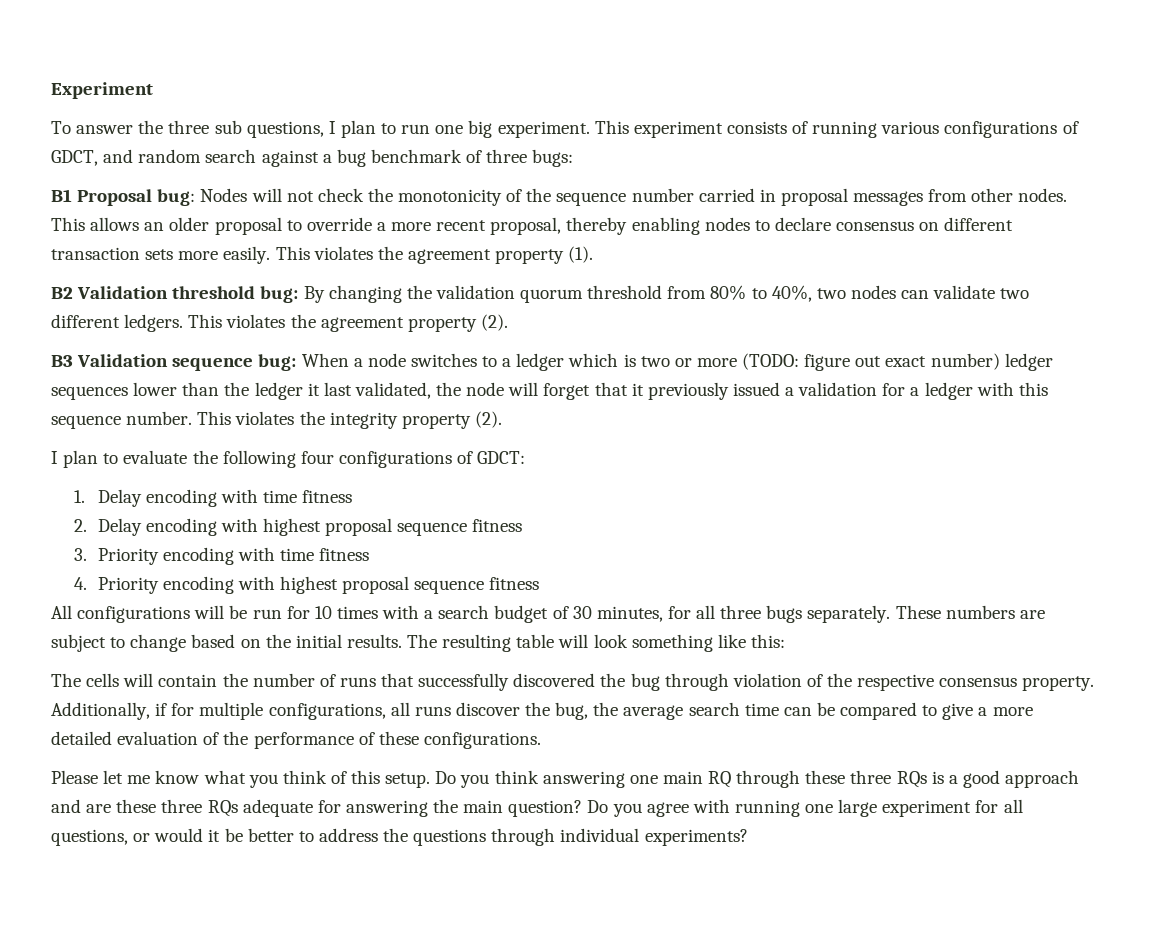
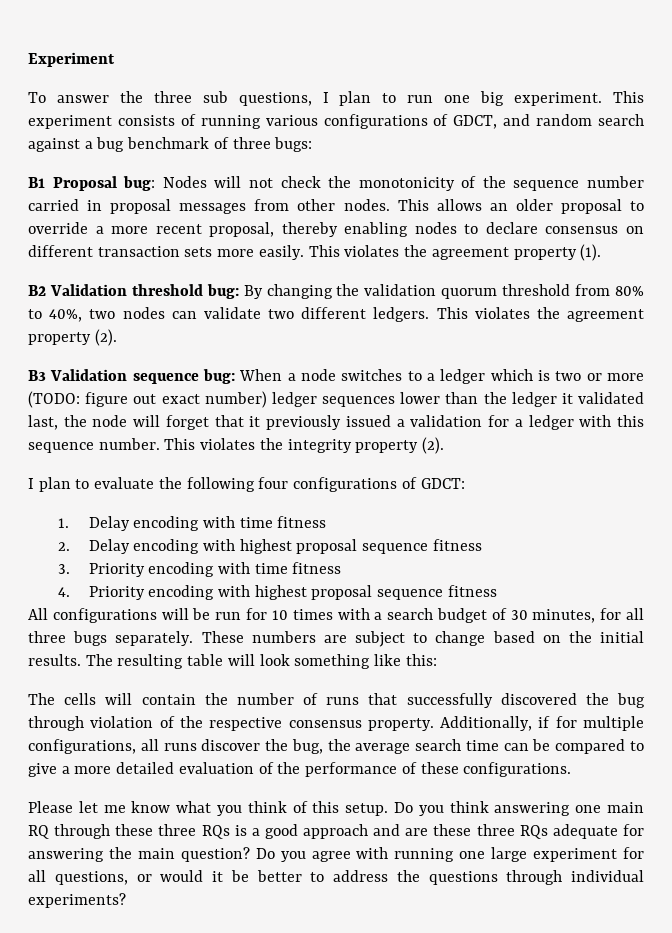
- B3 Validation sequence bug: When a node switches to a ledger which is two or more (TODO: figure out exact number) ledger sequences lower than the ledger it last validated, the node will forget that it previously issued a validation for a ledger with this sequence number.
+ B3 Validation sequence bug: When a node switches to a ledger which is two or more (TODO: figure out exact number) ledger sequences lower than the ledger it validated last, the node will forget that it previously issued a validation for a ledger with this sequence number.

